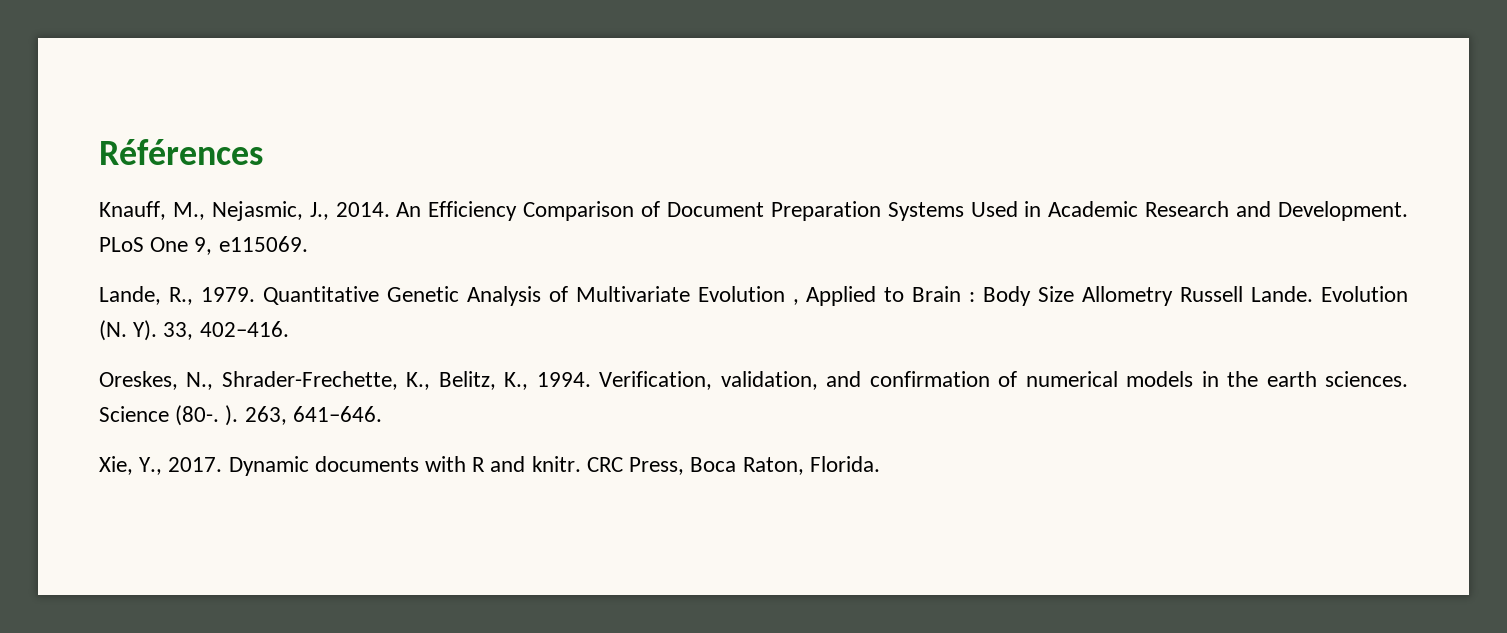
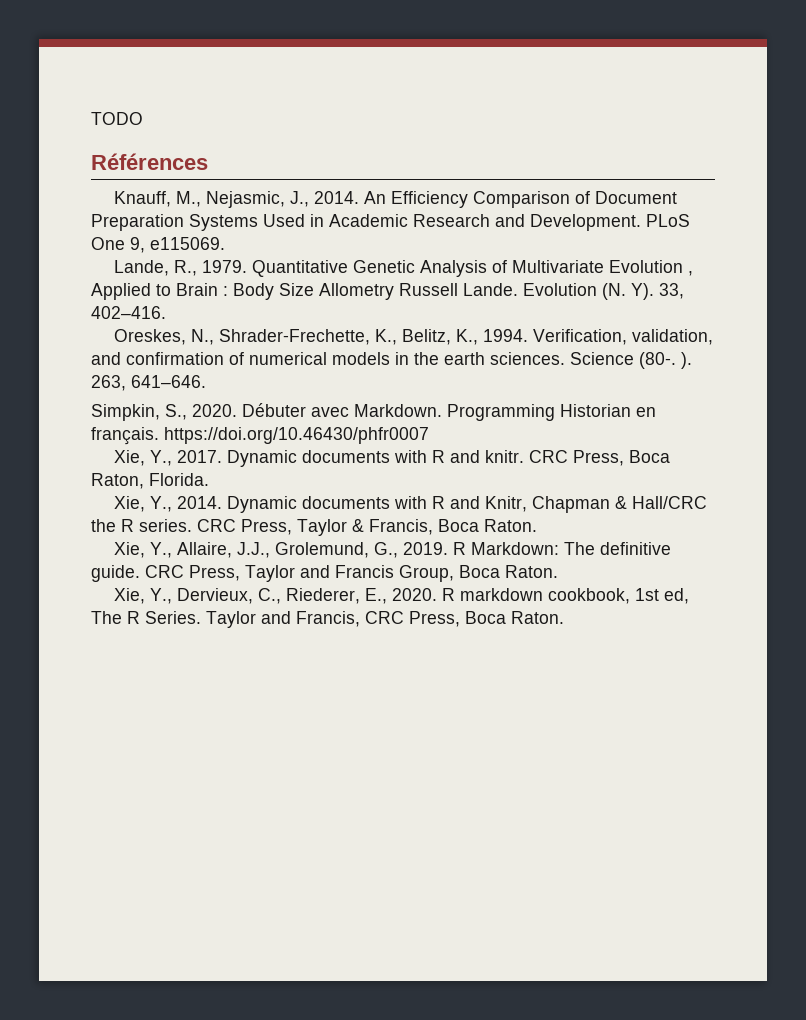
+ TODO
+ Simpkin, S., 2020. Débuter avec Markdown. Programming Historian en français. https://doi.org/10.46430/phfr0007
+ Xie, Y., 2014. Dynamic documents with R and Knitr, Chapman & Hall/CRC the R series. CRC Press, Taylor & Francis, Boca Raton.
+ Xie, Y., Allaire, J.J., Grolemund, G., 2019. R Markdown: The definitive guide. CRC Press, Taylor and Francis Group, Boca Raton.
+ Xie, Y., Dervieux, C., Riederer, E., 2020. R markdown cookbook, 1st ed, The R Series. Taylor and Francis, CRC Press, Boca Raton.

